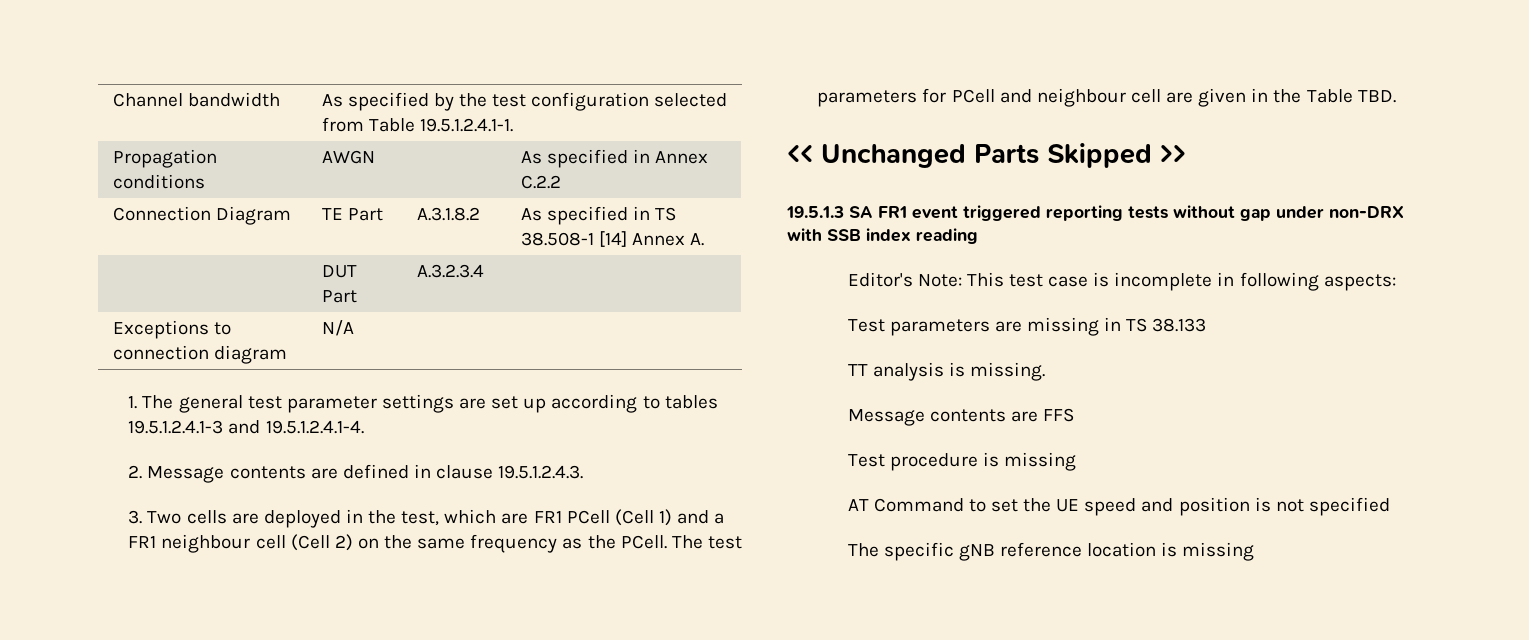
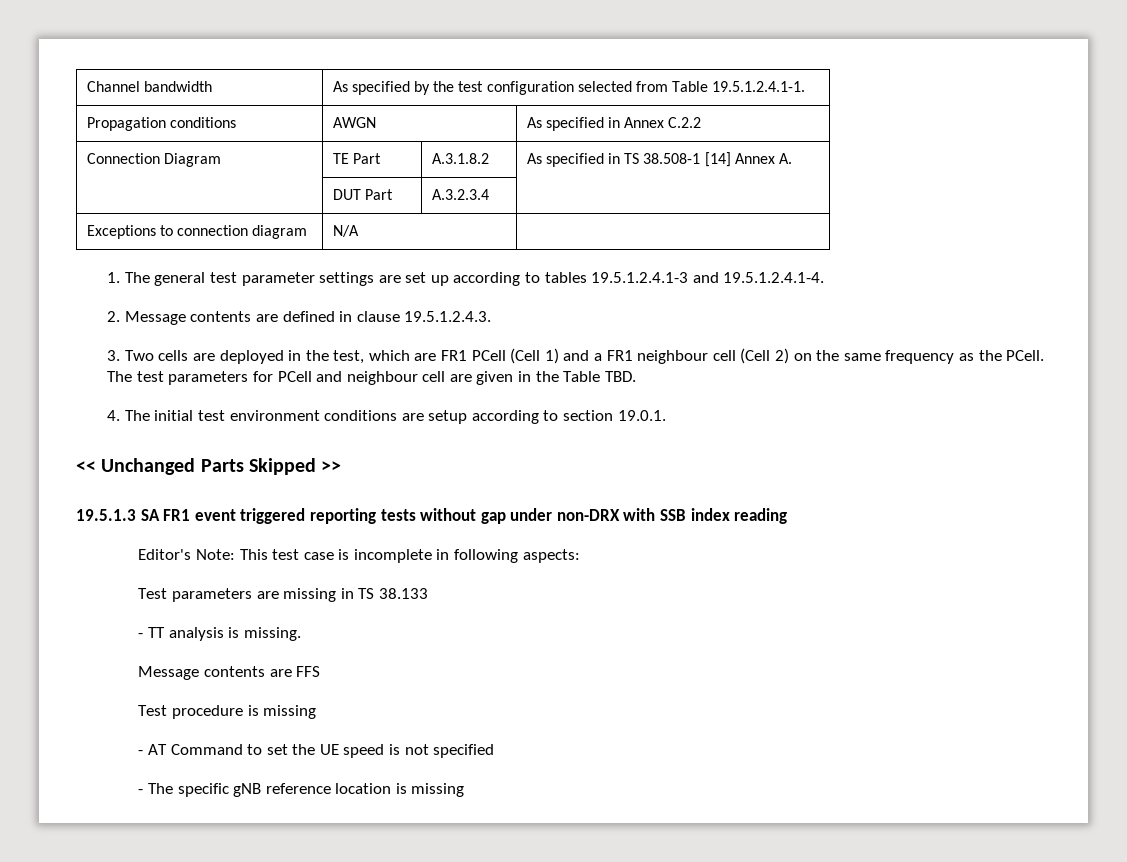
+ 4. The initial test environment conditions are setup according to section 19.0.1.
- TT analysis is missing.
+ - TT analysis is missing.
- AT Command to set the UE speed and position is not specified
+ - AT Command to set the UE speed is not specified
- The specific gNB reference location is missing
+ - The specific gNB reference location is missing

